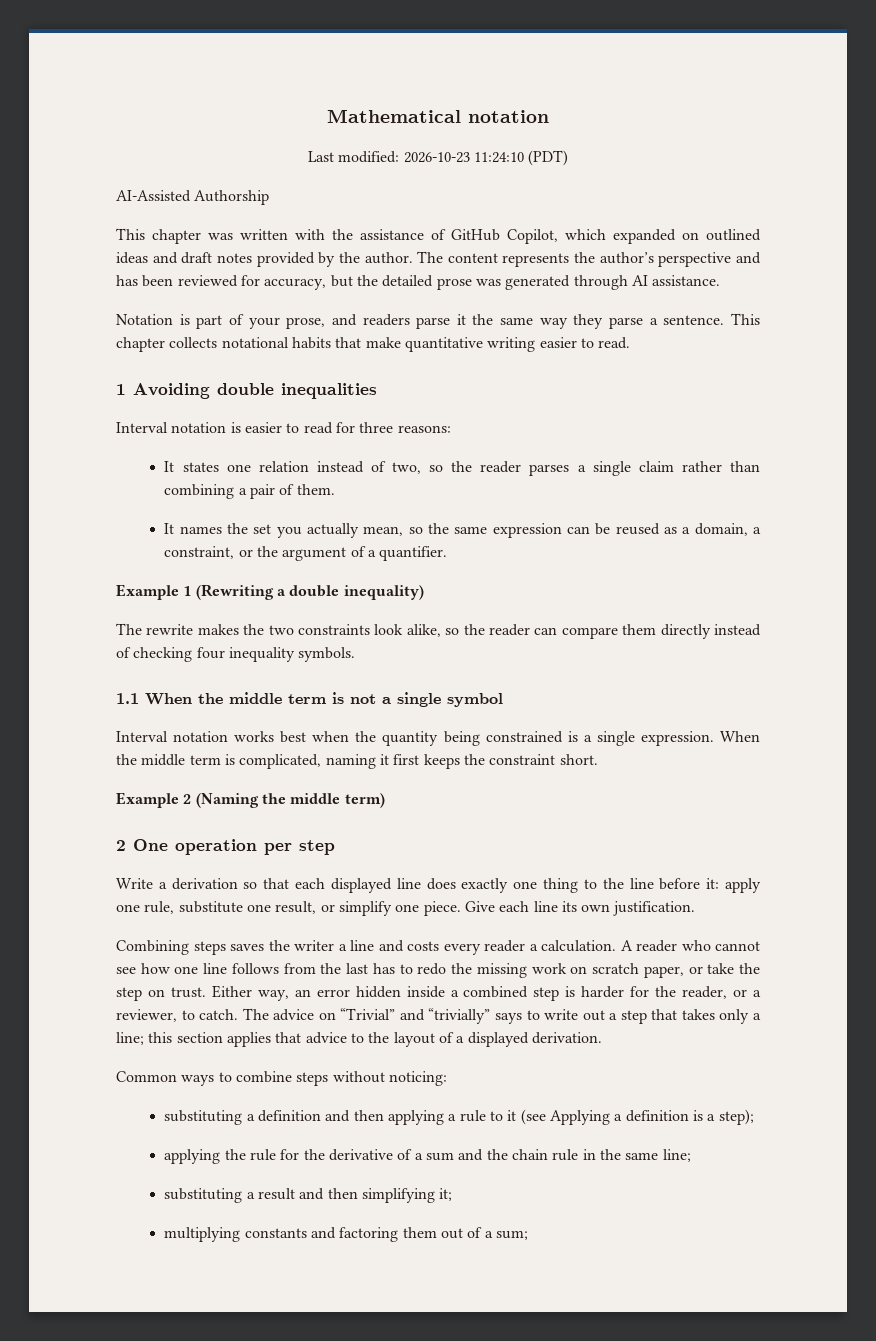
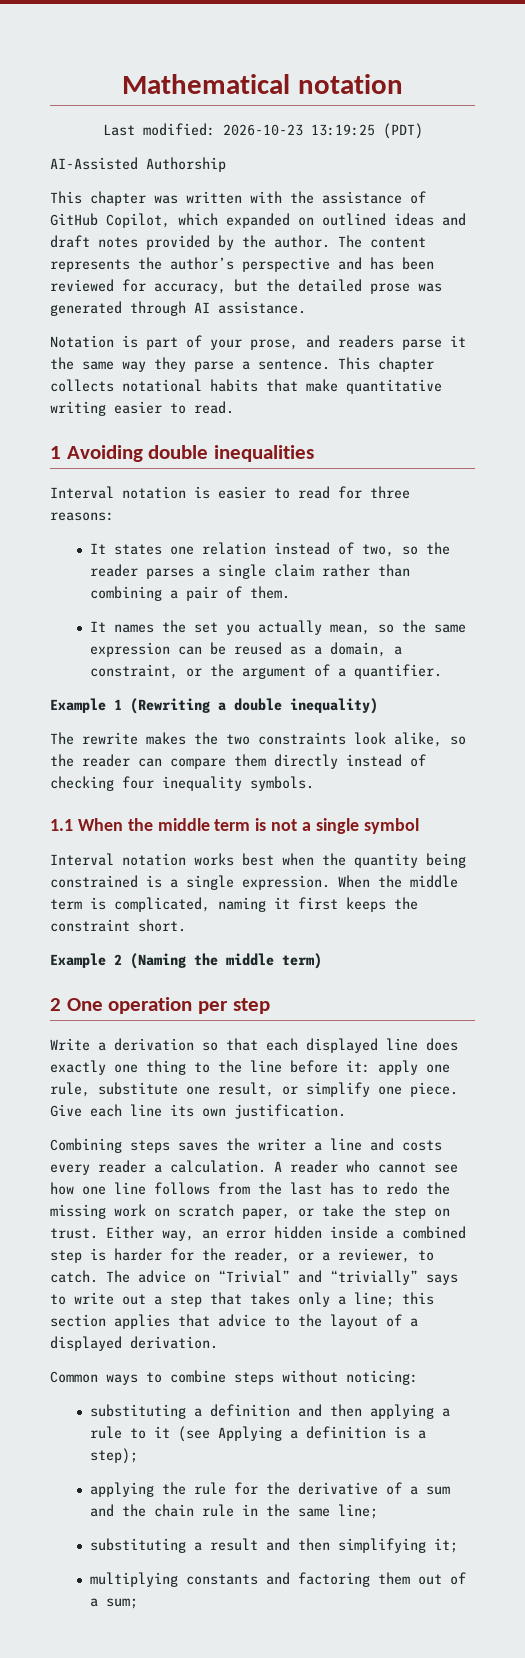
- Last modified: 2026-10-23 11:24:10 (PDT)
+ Last modified: 2026-10-23 13:19:25 (PDT)

